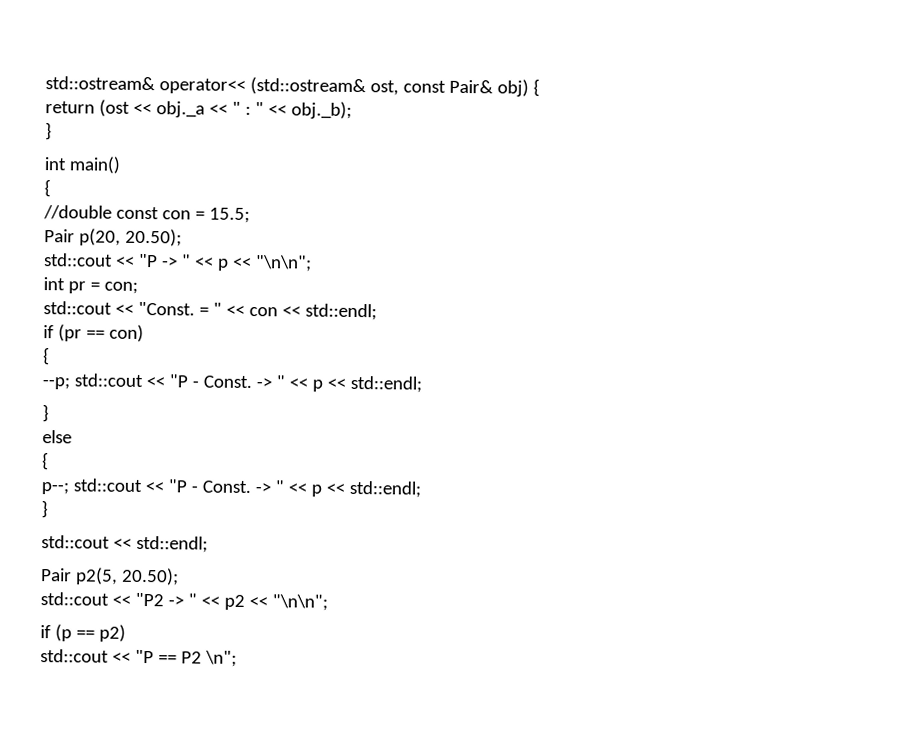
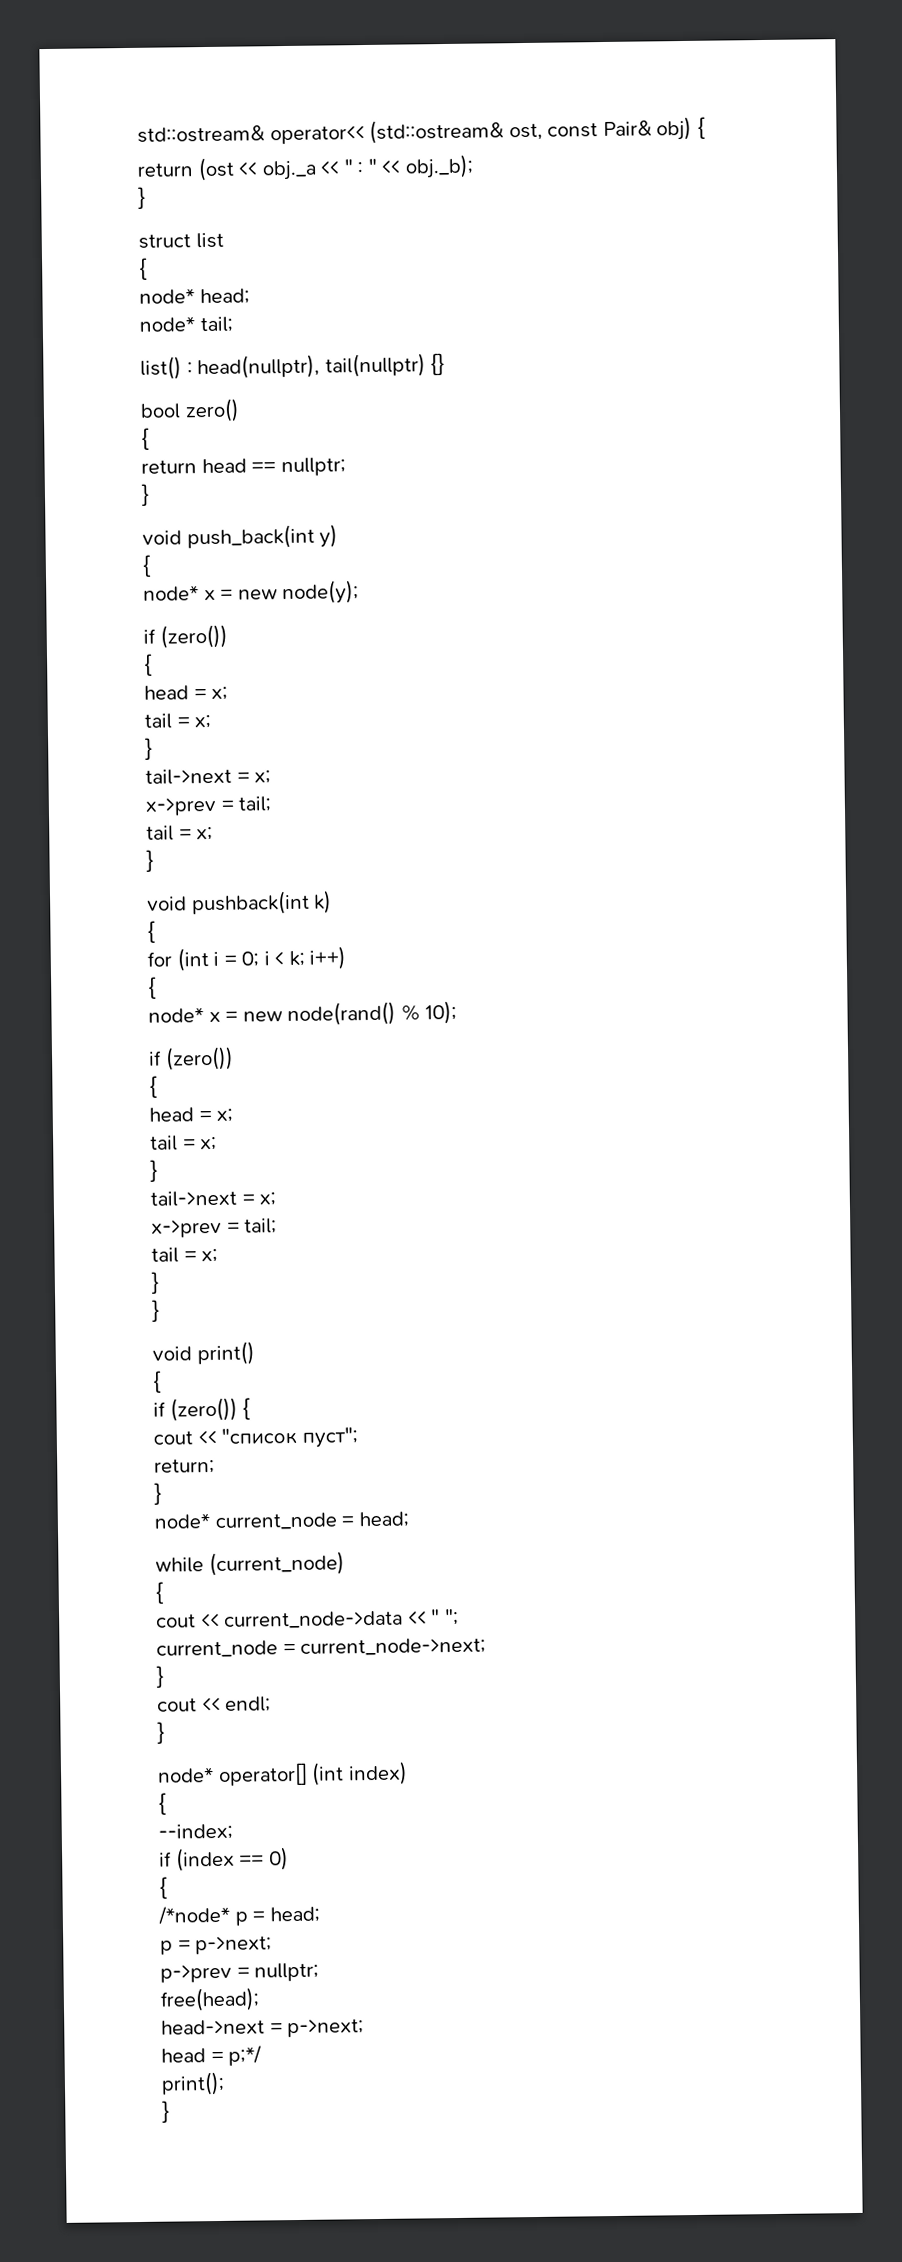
- int main()
+ struct list
  {
- //double const con = 15.5;
- Pair p(20, 20.50);
- std::cout << "P -> " << p << "\n\n";
- int pr = con;
- std::cout << "Const. = " << con << std::endl;
- if (pr == con)
+ node* head;
+ node* tail;
+ list() : head(nullptr), tail(nullptr) {}
+ bool zero()
  {
- --p; std::cout << "P - Const. -> " << p << std::endl;
+ return head == nullptr;
  }
- else
+ void push_back(int y)
  {
- p--; std::cout << "P - Const. -> " << p << std::endl;
+ node* x = new node(y);
+ if (zero())
+ {
+ head = x;
+ tail = x;
  }
- std::cout << std::endl;
- Pair p2(5, 20.50);
- std::cout << "P2 -> " << p2 << "\n\n";
- if (p == p2)
- std::cout << "P == P2 \n";
+ tail->next = x;
+ x->prev = tail;
+ tail = x;
+ }
+ void pushback(int k)
+ {
+ for (int i = 0; i < k; i++)
+ {
+ node* x = new node(rand() % 10);
+ if (zero())
+ {
+ head = x;
+ tail = x;
+ }
+ tail->next = x;
+ x->prev = tail;
+ tail = x;
+ }
+ }
+ void print()
+ {
+ if (zero()) {
+ cout << "список пуст";
+ return;
+ }
+ node* current_node = head;
+ while (current_node)
+ {
+ cout << current_node->data << " ";
+ current_node = current_node->next;
+ }
+ cout << endl;
+ }
+ node* operator[] (int index)
+ {
+ --index;
+ if (index == 0)
+ {
+ /*node* p = head;
+ p = p->next;
+ p->prev = nullptr;
+ free(head);
+ head->next = p->next;
+ head = p;*/
+ print();
+ }

